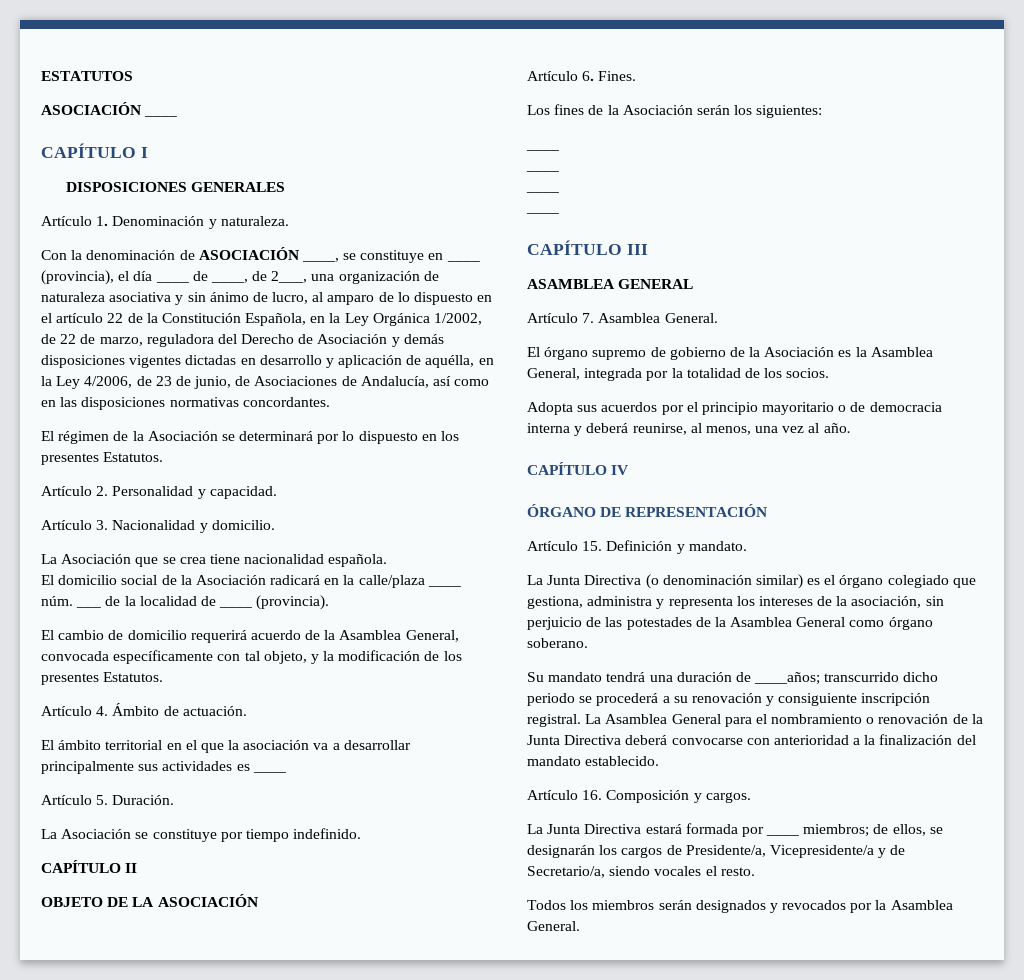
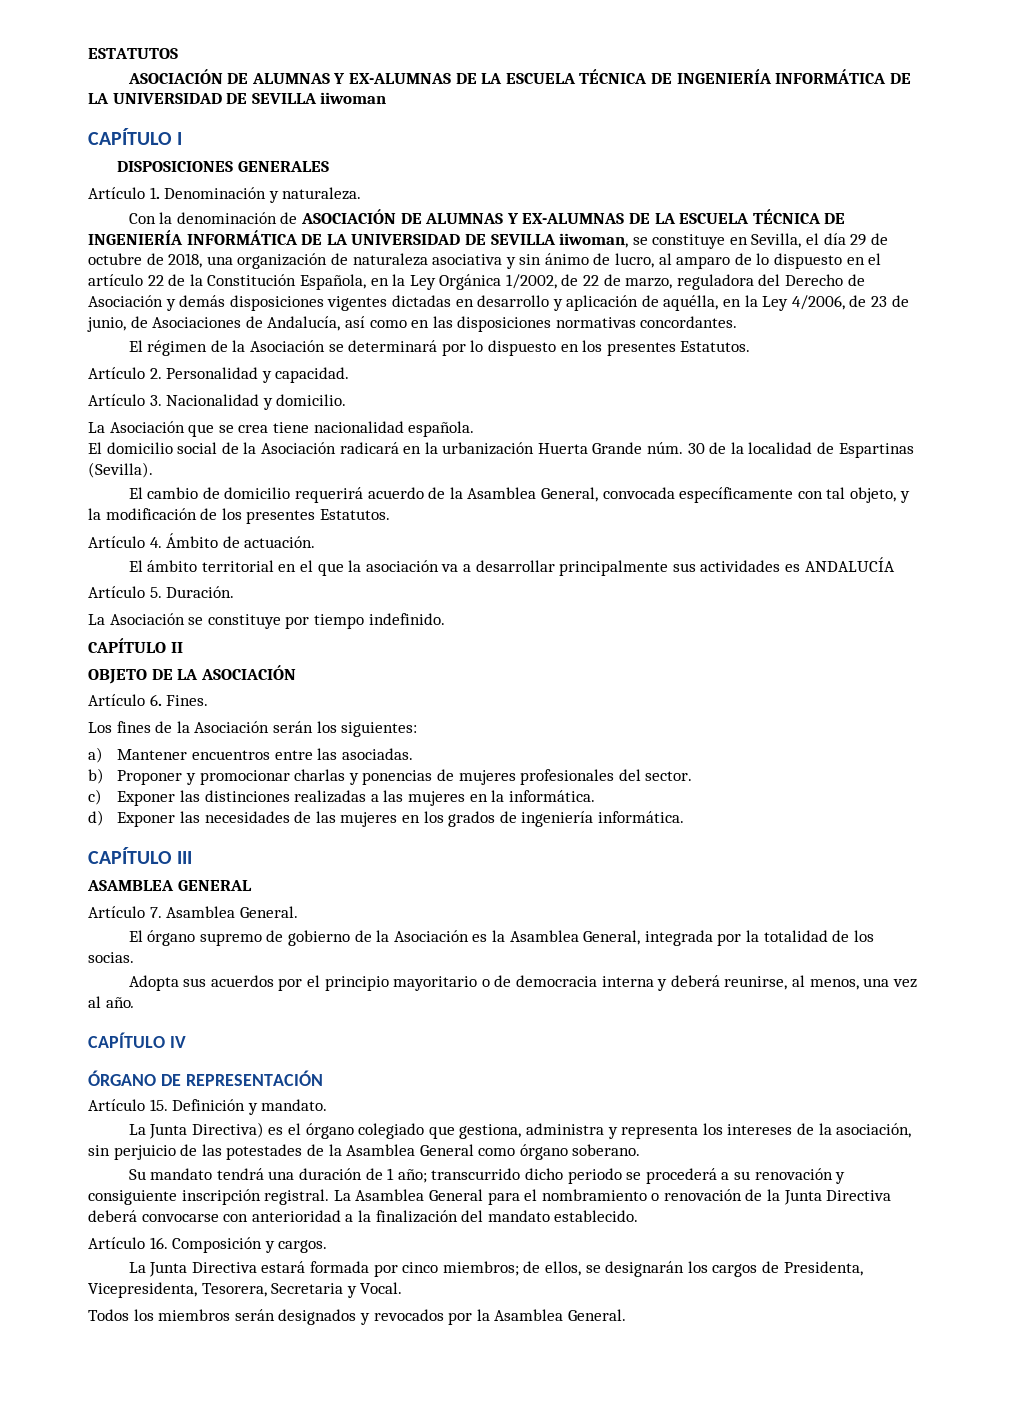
- ASOCIACIÓN ____
+ ASOCIACIÓN DE ALUMNAS Y EX-ALUMNAS DE LA ESCUELA TÉCNICA DE INGENIERÍA INFORMÁTICA DE LA UNIVERSIDAD DE SEVILLA iiwoman
- Con la denominación de ASOCIACIÓN ____, se constituye en ____ (provincia), el día ____ de ____, de 2___, una organización de naturaleza asociativa y sin ánimo de lucro, al amparo de lo dispuesto en el artículo 22 de la Constitución Española, en la Ley Orgánica 1/2002, de 22 de marzo, reguladora del Derecho de Asociación y demás disposiciones vigentes dictadas en desarrollo y aplicación de aquélla, en la Ley 4/2006, de 23 de junio, de Asociaciones de Andalucía, así como en las disposiciones normativas concordantes.
+ Con la denominación de ASOCIACIÓN DE ALUMNAS Y EX-ALUMNAS DE LA ESCUELA TÉCNICA DE INGENIERÍA INFORMÁTICA DE LA UNIVERSIDAD DE SEVILLA iiwoman, se constituye en Sevilla, el día 29 de octubre de 2018, una organización de naturaleza asociativa y sin ánimo de lucro, al amparo de lo dispuesto en el artículo 22 de la Constitución Española, en la Ley Orgánica 1/2002, de 22 de marzo, reguladora del Derecho de Asociación y demás disposiciones vigentes dictadas en desarrollo y aplicación de aquélla, en la Ley 4/2006, de 23 de junio, de Asociaciones de Andalucía, así como en las disposiciones normativas concordantes.
- El domicilio social de la Asociación radicará en la calle/plaza ____ núm. ___ de la localidad de ____ (provincia).
+ El domicilio social de la Asociación radicará en la urbanización Huerta Grande núm. 30 de la localidad de Espartinas (Sevilla).
- El ámbito territorial en el que la asociación va a desarrollar principalmente sus actividades es ____
+ El ámbito territorial en el que la asociación va a desarrollar principalmente sus actividades es ANDALUCÍA
  Los fines de la Asociación serán los siguientes:
- ____
- ____
- ____
- ____
+ a) Mantener encuentros entre las asociadas.
+ b) Proponer y promocionar charlas y ponencias de mujeres profesionales del sector.
+ c) Exponer las distinciones realizadas a las mujeres en la informática.
+ d) Exponer las necesidades de las mujeres en los grados de ingeniería informática.
- El órgano supremo de gobierno de la Asociación es la Asamblea General, integrada por la totalidad de los socios.
+ El órgano supremo de gobierno de la Asociación es la Asamblea General, integrada por la totalidad de los socias.
- La Junta Directiva (o denominación similar) es el órgano colegiado que gestiona, administra y representa los intereses de la asociación, sin perjuicio de las potestades de la Asamblea General como órgano soberano.
+ La Junta Directiva) es el órgano colegiado que gestiona, administra y representa los intereses de la asociación, sin perjuicio de las potestades de la Asamblea General como órgano soberano.
- Su mandato tendrá una duración de ____años; transcurrido dicho periodo se procederá a su renovación y consiguiente inscripción registral.
+ Su mandato tendrá una duración de 1 año; transcurrido dicho periodo se procederá a su renovación y consiguiente inscripción registral.
- La Junta Directiva estará formada por ____ miembros; de ellos, se designarán los cargos de Presidente/a, Vicepresidente/a y de Secretario/a, siendo vocales el resto.
+ La Junta Directiva estará formada por cinco miembros; de ellos, se designarán los cargos de Presidenta, Vicepresidenta, Tesorera, Secretaria y Vocal.

